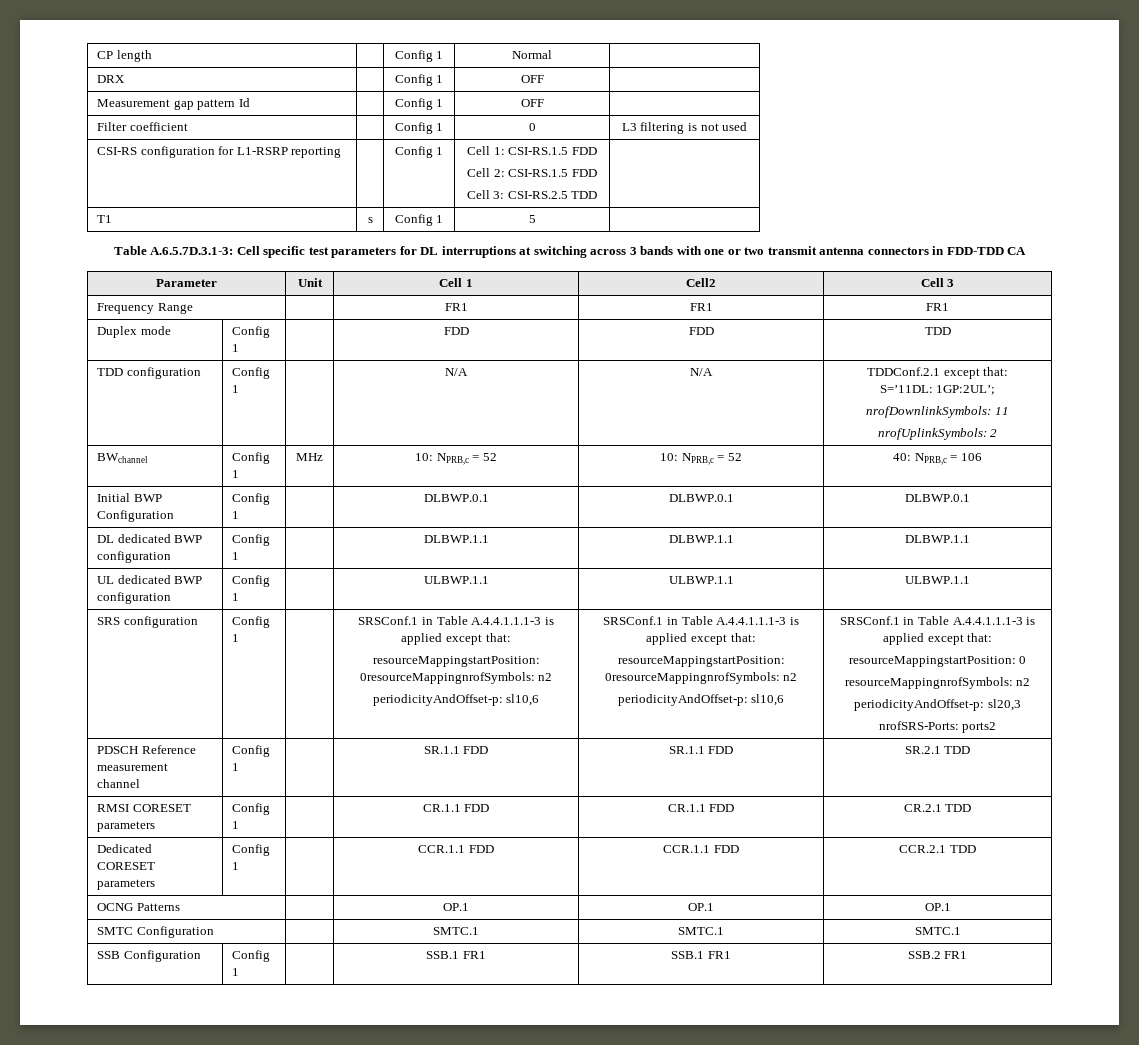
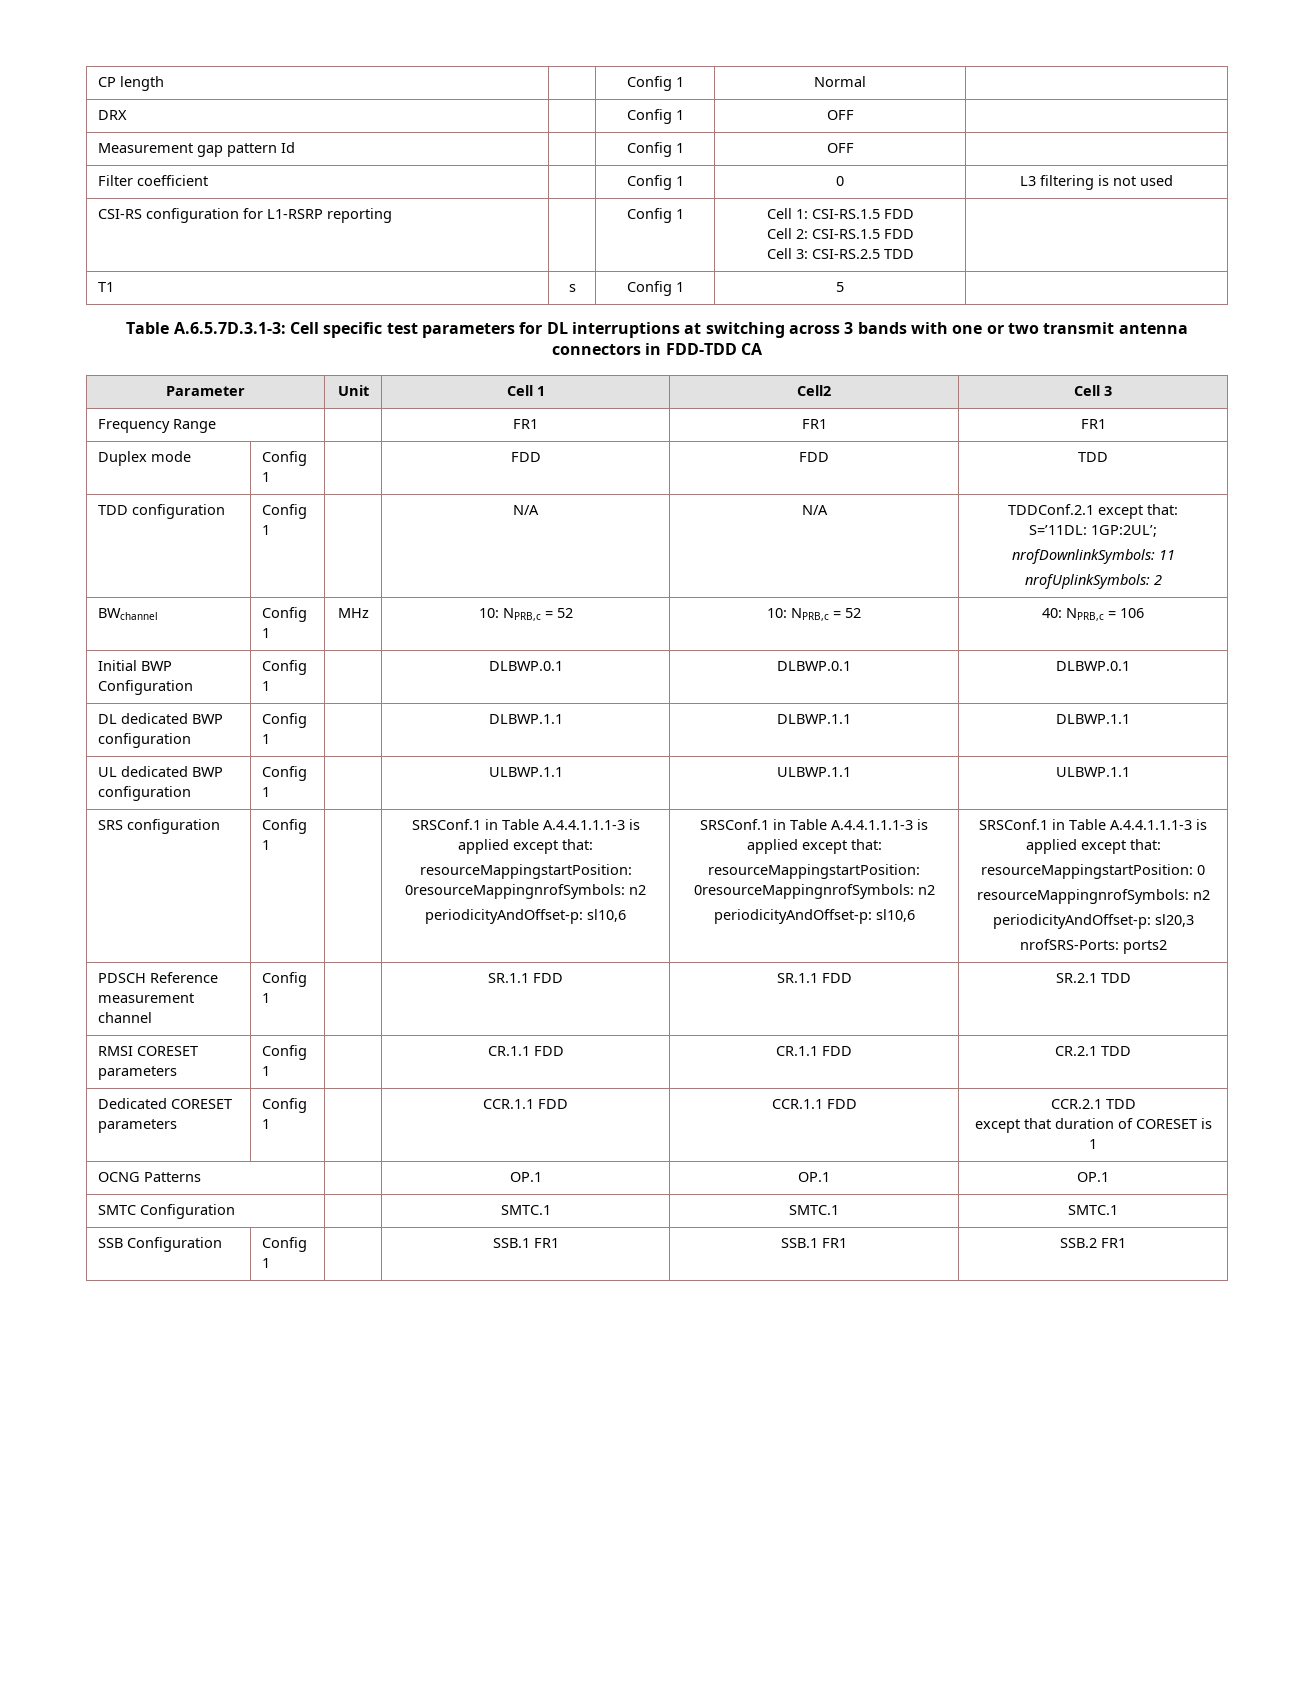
  Dedicated CORESET parameters | Config 1 | | CCR.1.1 FDD | CCR.1.1 FDD | CCR.2.1 TDD
+ except that duration of CORESET is 1

